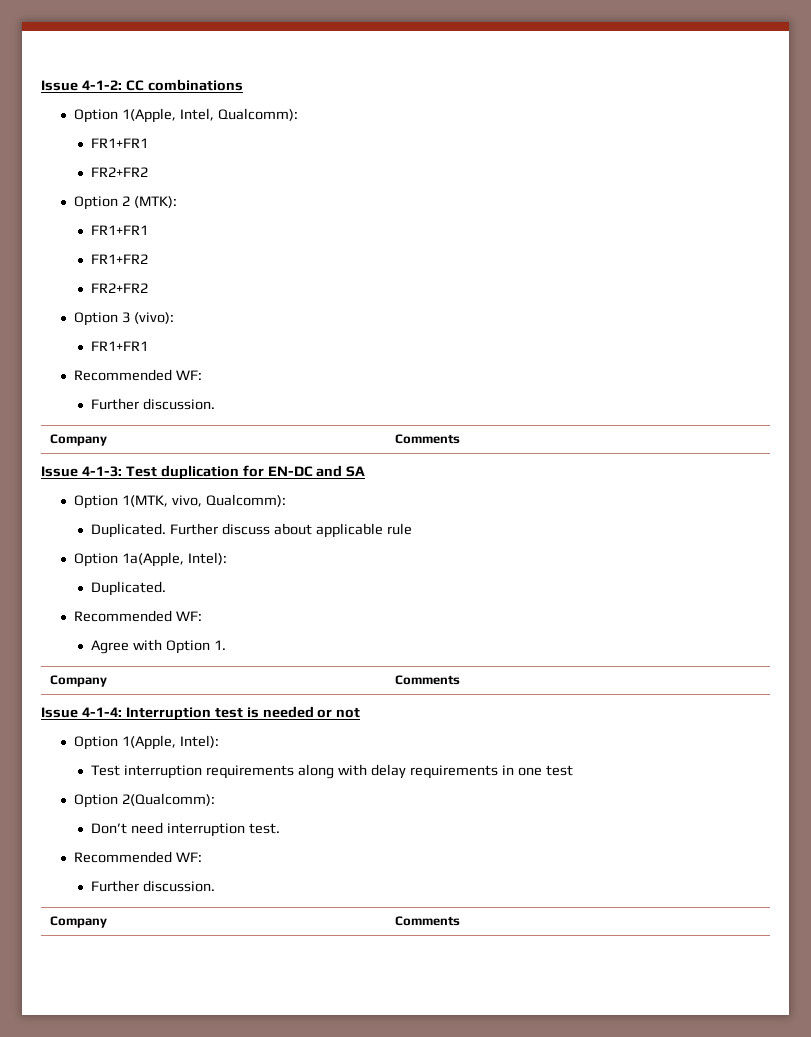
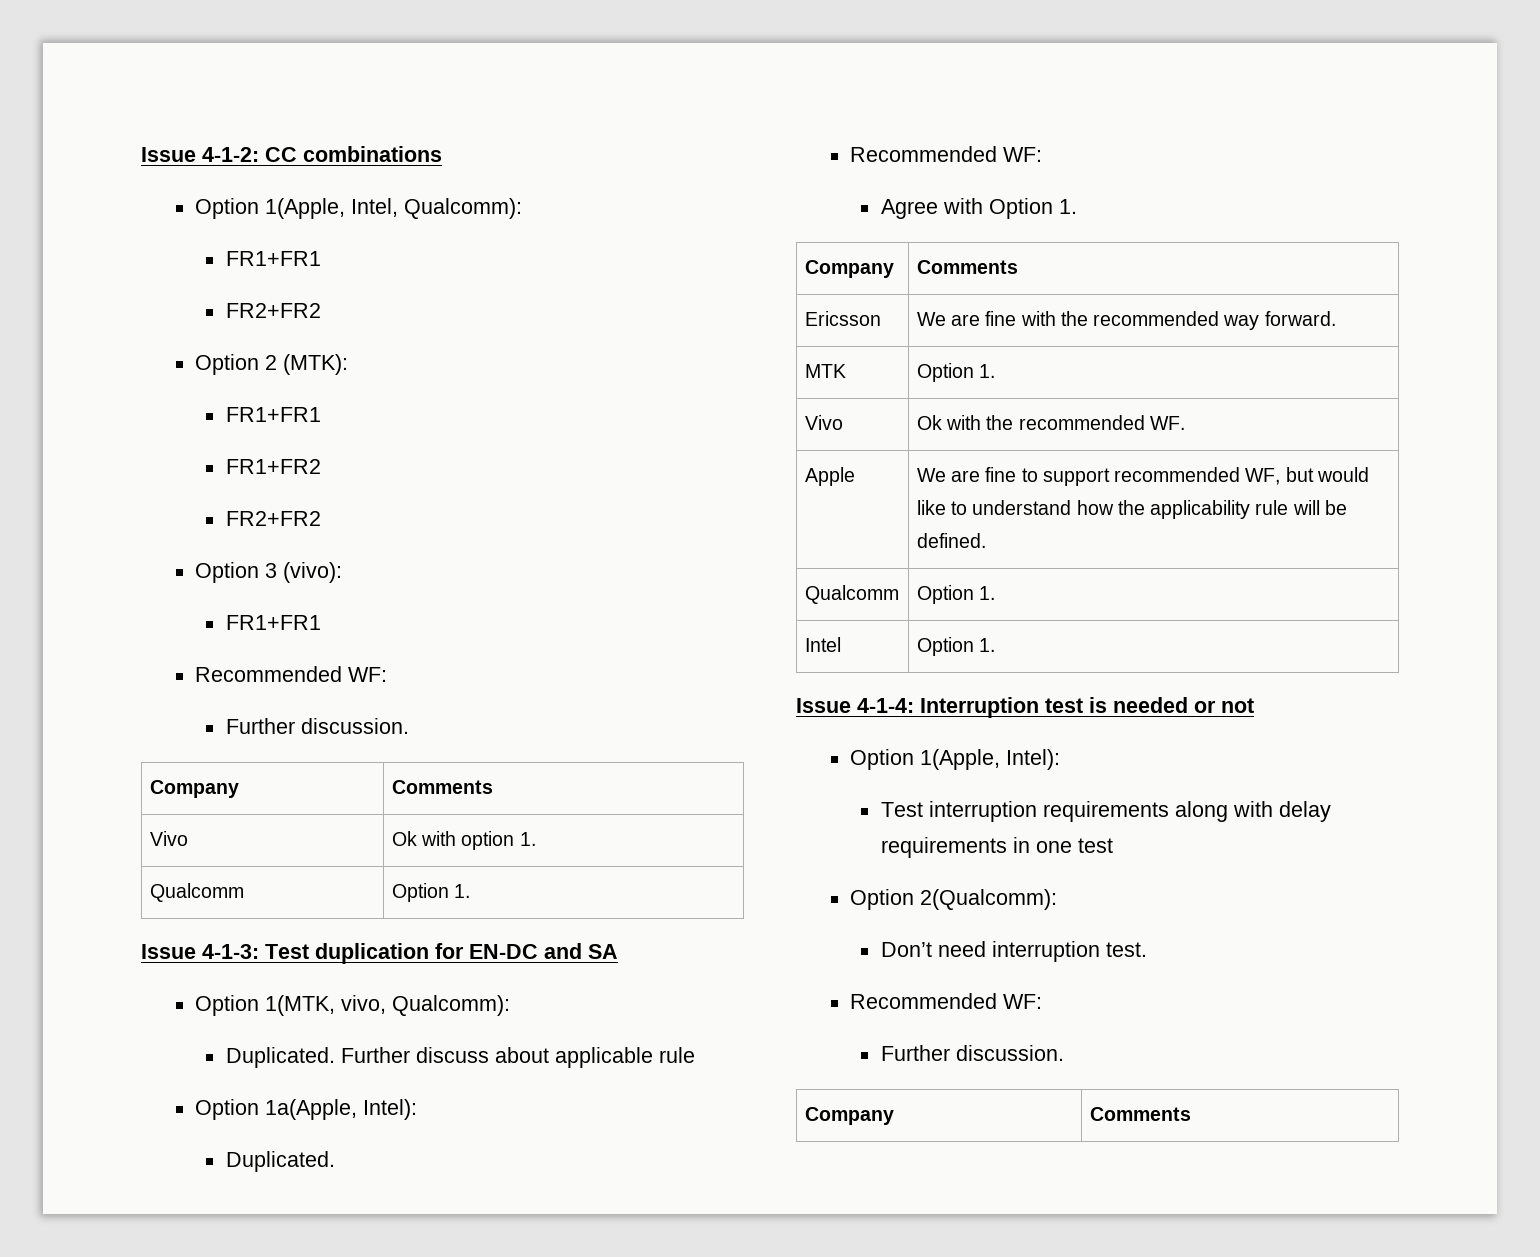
+ Vivo | Ok with option 1.
+ Qualcomm | Option 1.
+ Ericsson | We are fine with the recommended way forward.
+ MTK | Option 1.
+ Vivo | Ok with the recommended WF.
+ Apple | We are fine to support recommended WF, but would like to understand how the applicability rule will be defined.
+ Qualcomm | Option 1.
+ Intel | Option 1.

